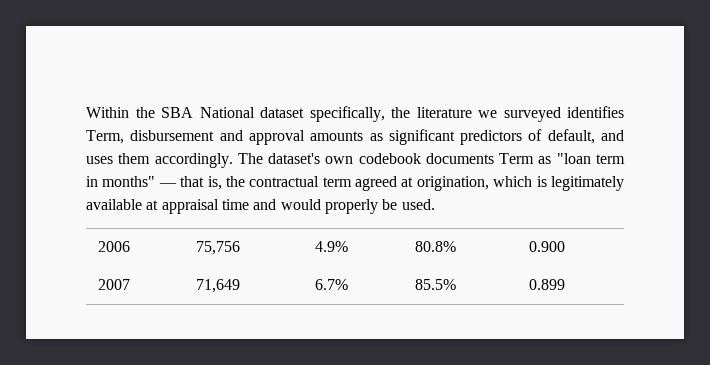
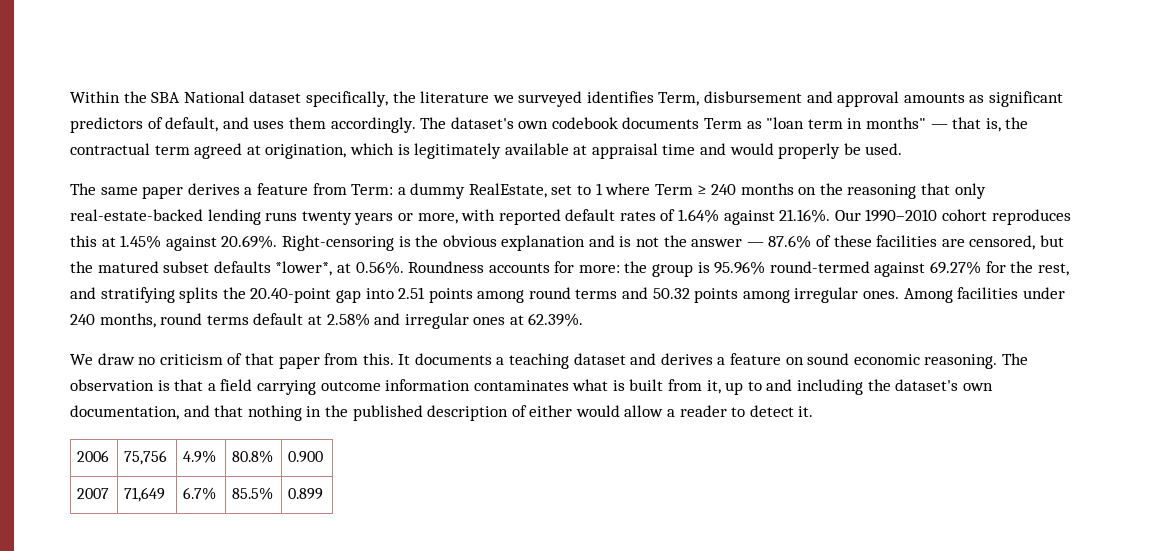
+ The same paper derives a feature from Term: a dummy RealEstate, set to 1 where Term ≥ 240 months on the reasoning that only real-estate-backed lending runs twenty years or more, with reported default rates of 1.64% against 21.16%. Our 1990–2010 cohort reproduces this at 1.45% against 20.69%. Right-censoring is the obvious explanation and is not the answer — 87.6% of these facilities are censored, but the matured subset defaults *lower*, at 0.56%. Roundness accounts for more: the group is 95.96% round-termed against 69.27% for the rest, and stratifying splits the 20.40-point gap into 2.51 points among round terms and 50.32 points among irregular ones. Among facilities under 240 months, round terms default at 2.58% and irregular ones at 62.39%.
+ We draw no criticism of that paper from this. It documents a teaching dataset and derives a feature on sound economic reasoning. The observation is that a field carrying outcome information contaminates what is built from it, up to and including the dataset's own documentation, and that nothing in the published description of either would allow a reader to detect it.

